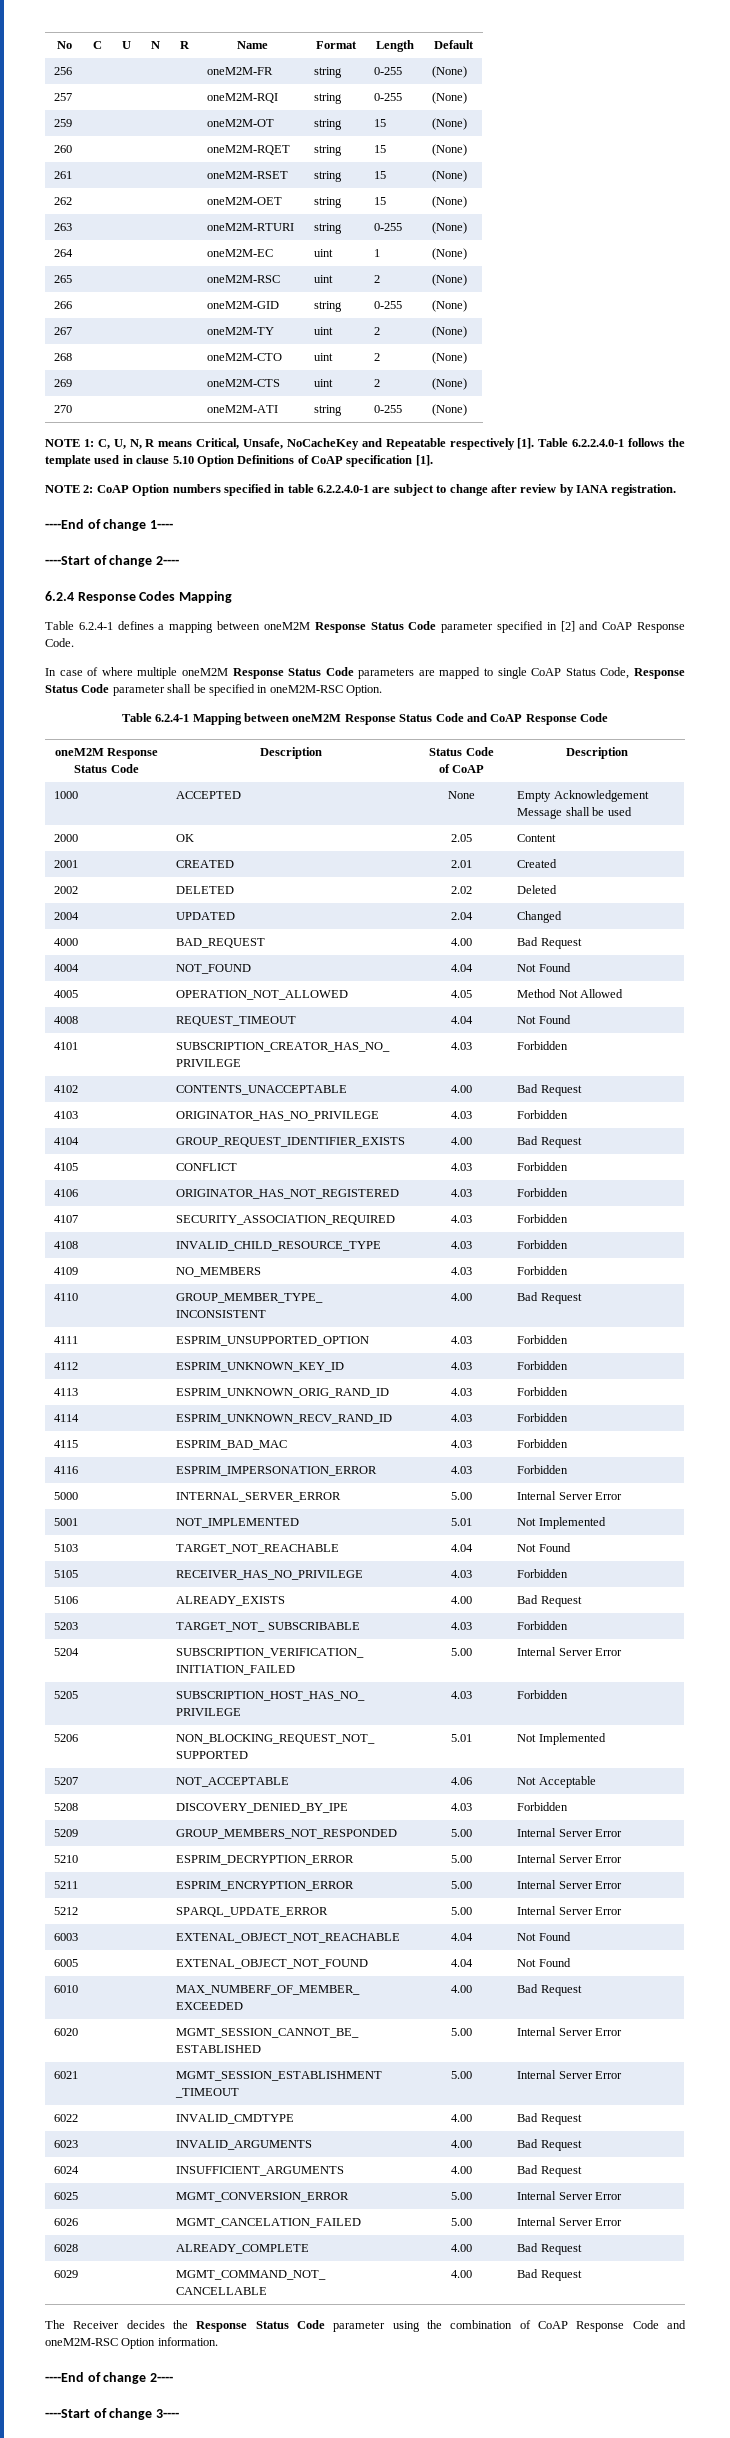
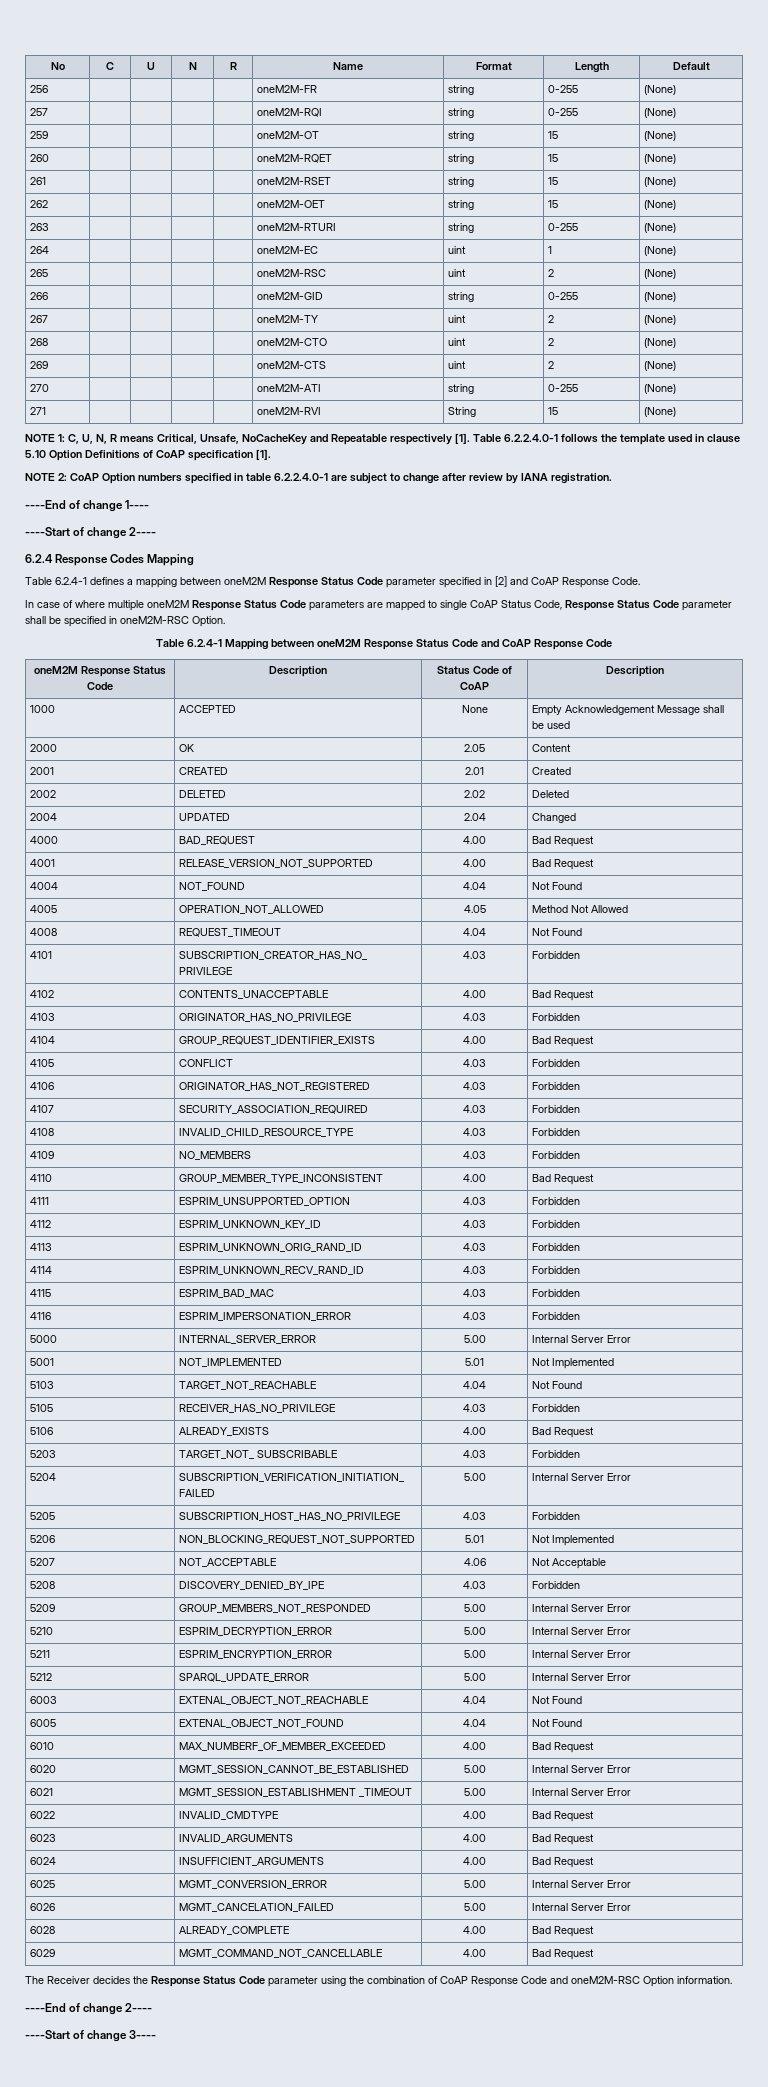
+ 271 | | | | | oneM2M-RVI | String | 15 | (None)
+ 4001 | RELEASE_VERSION_NOT_SUPPORTED | 4.00 | Bad Request

